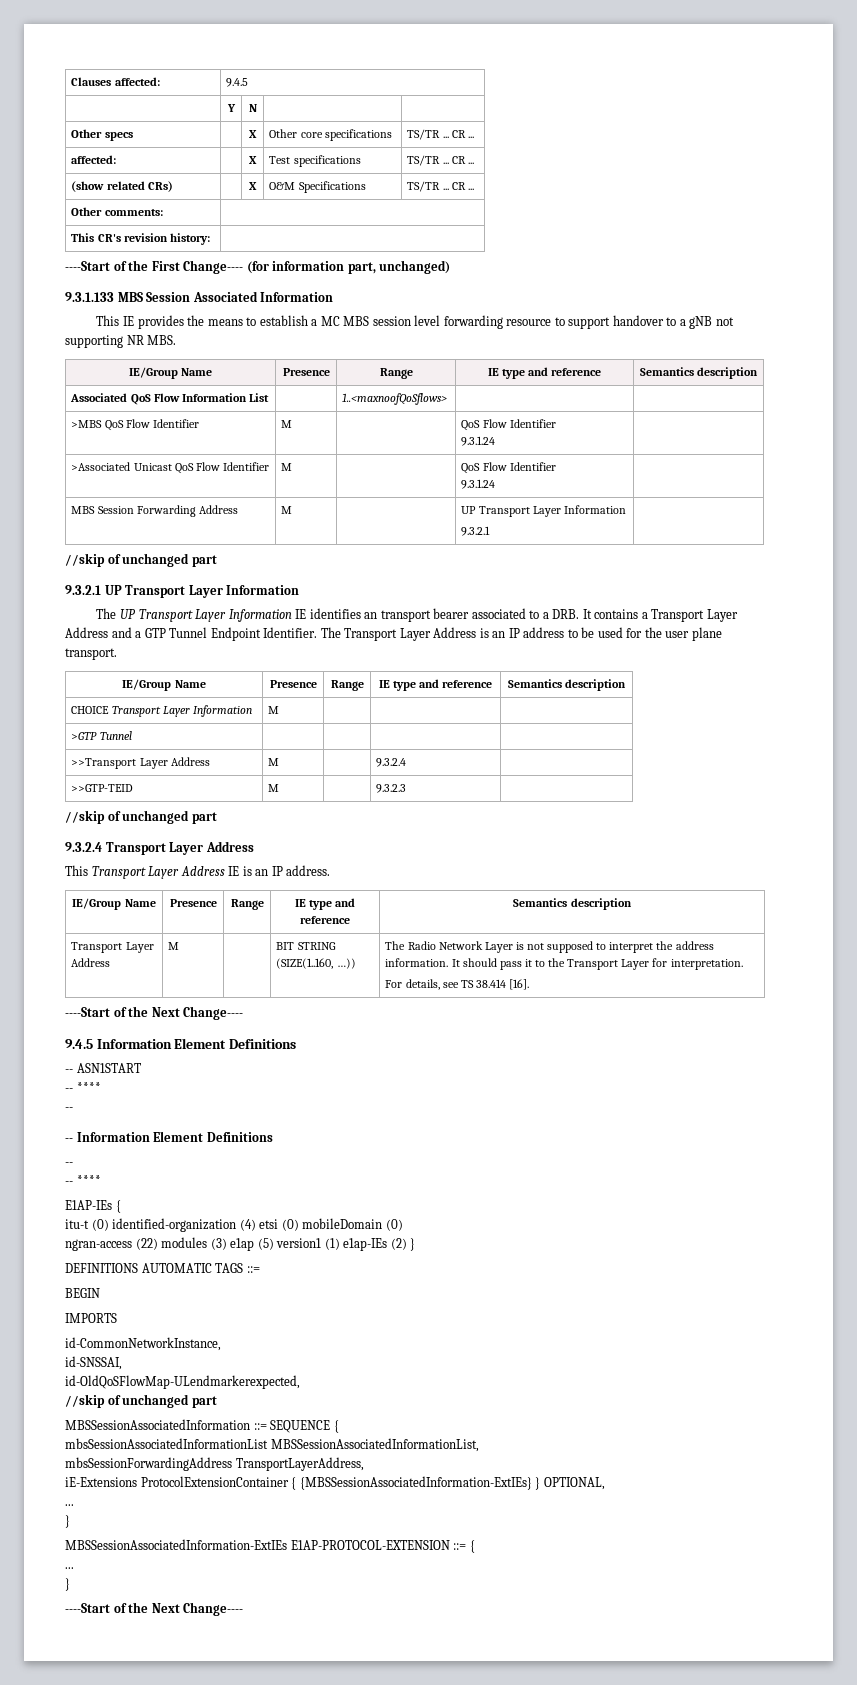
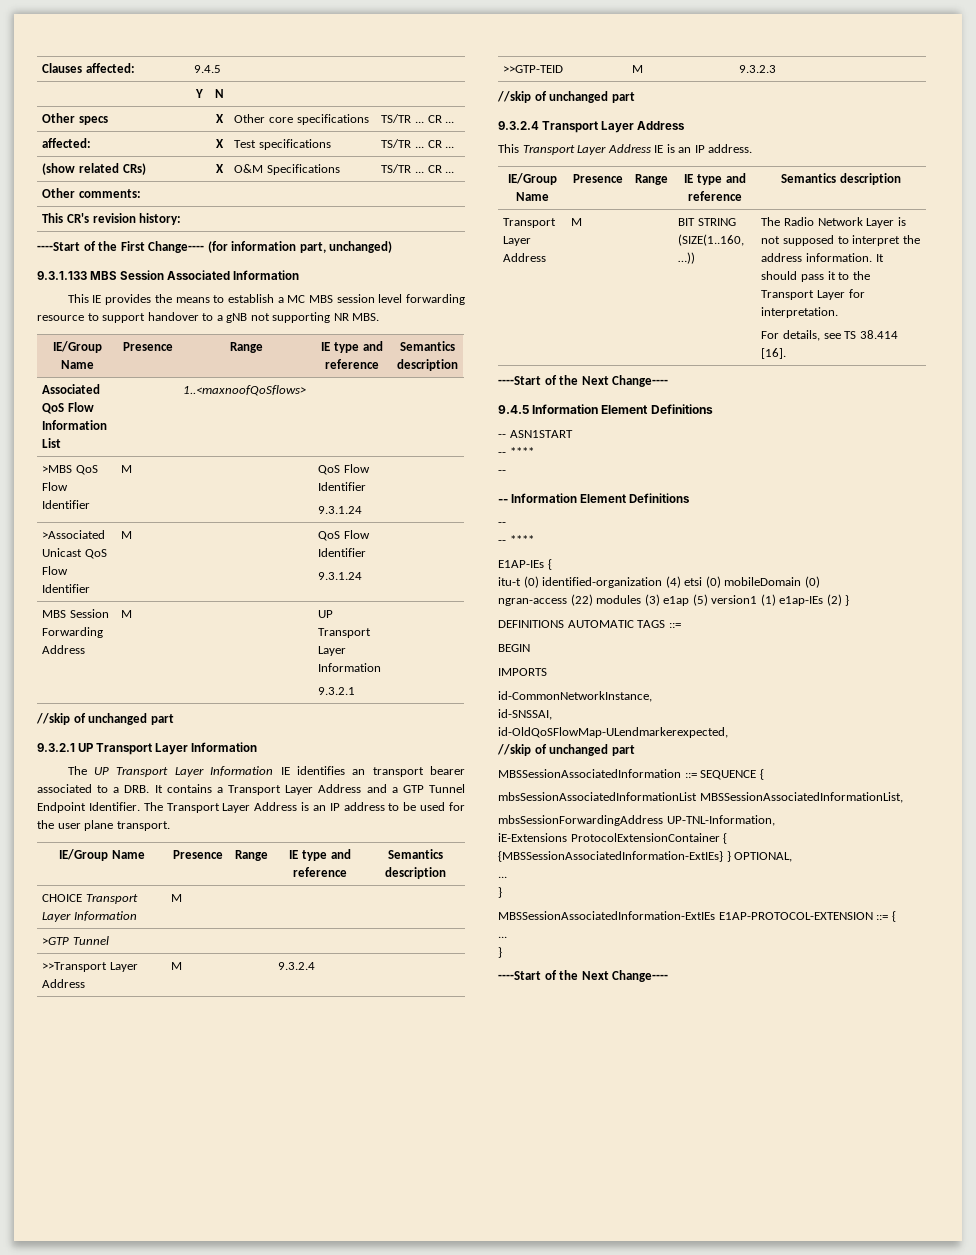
- mbsSessionForwardingAddress TransportLayerAddress,
+ mbsSessionForwardingAddress UP-TNL-Information,

